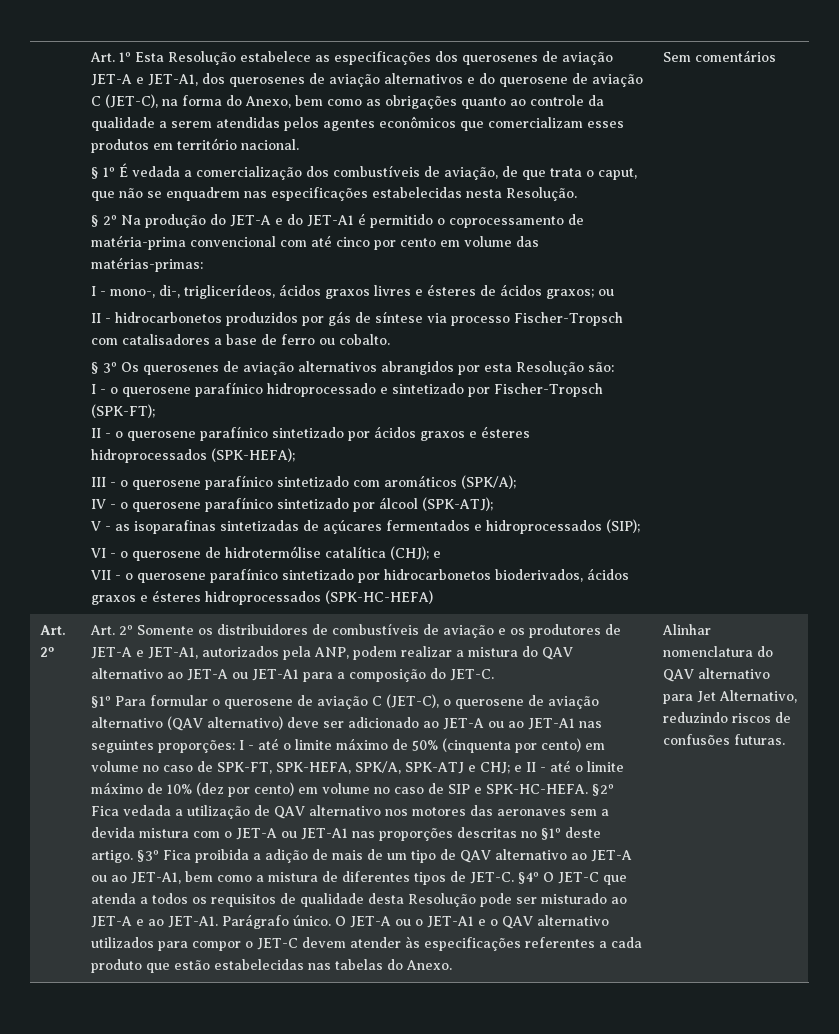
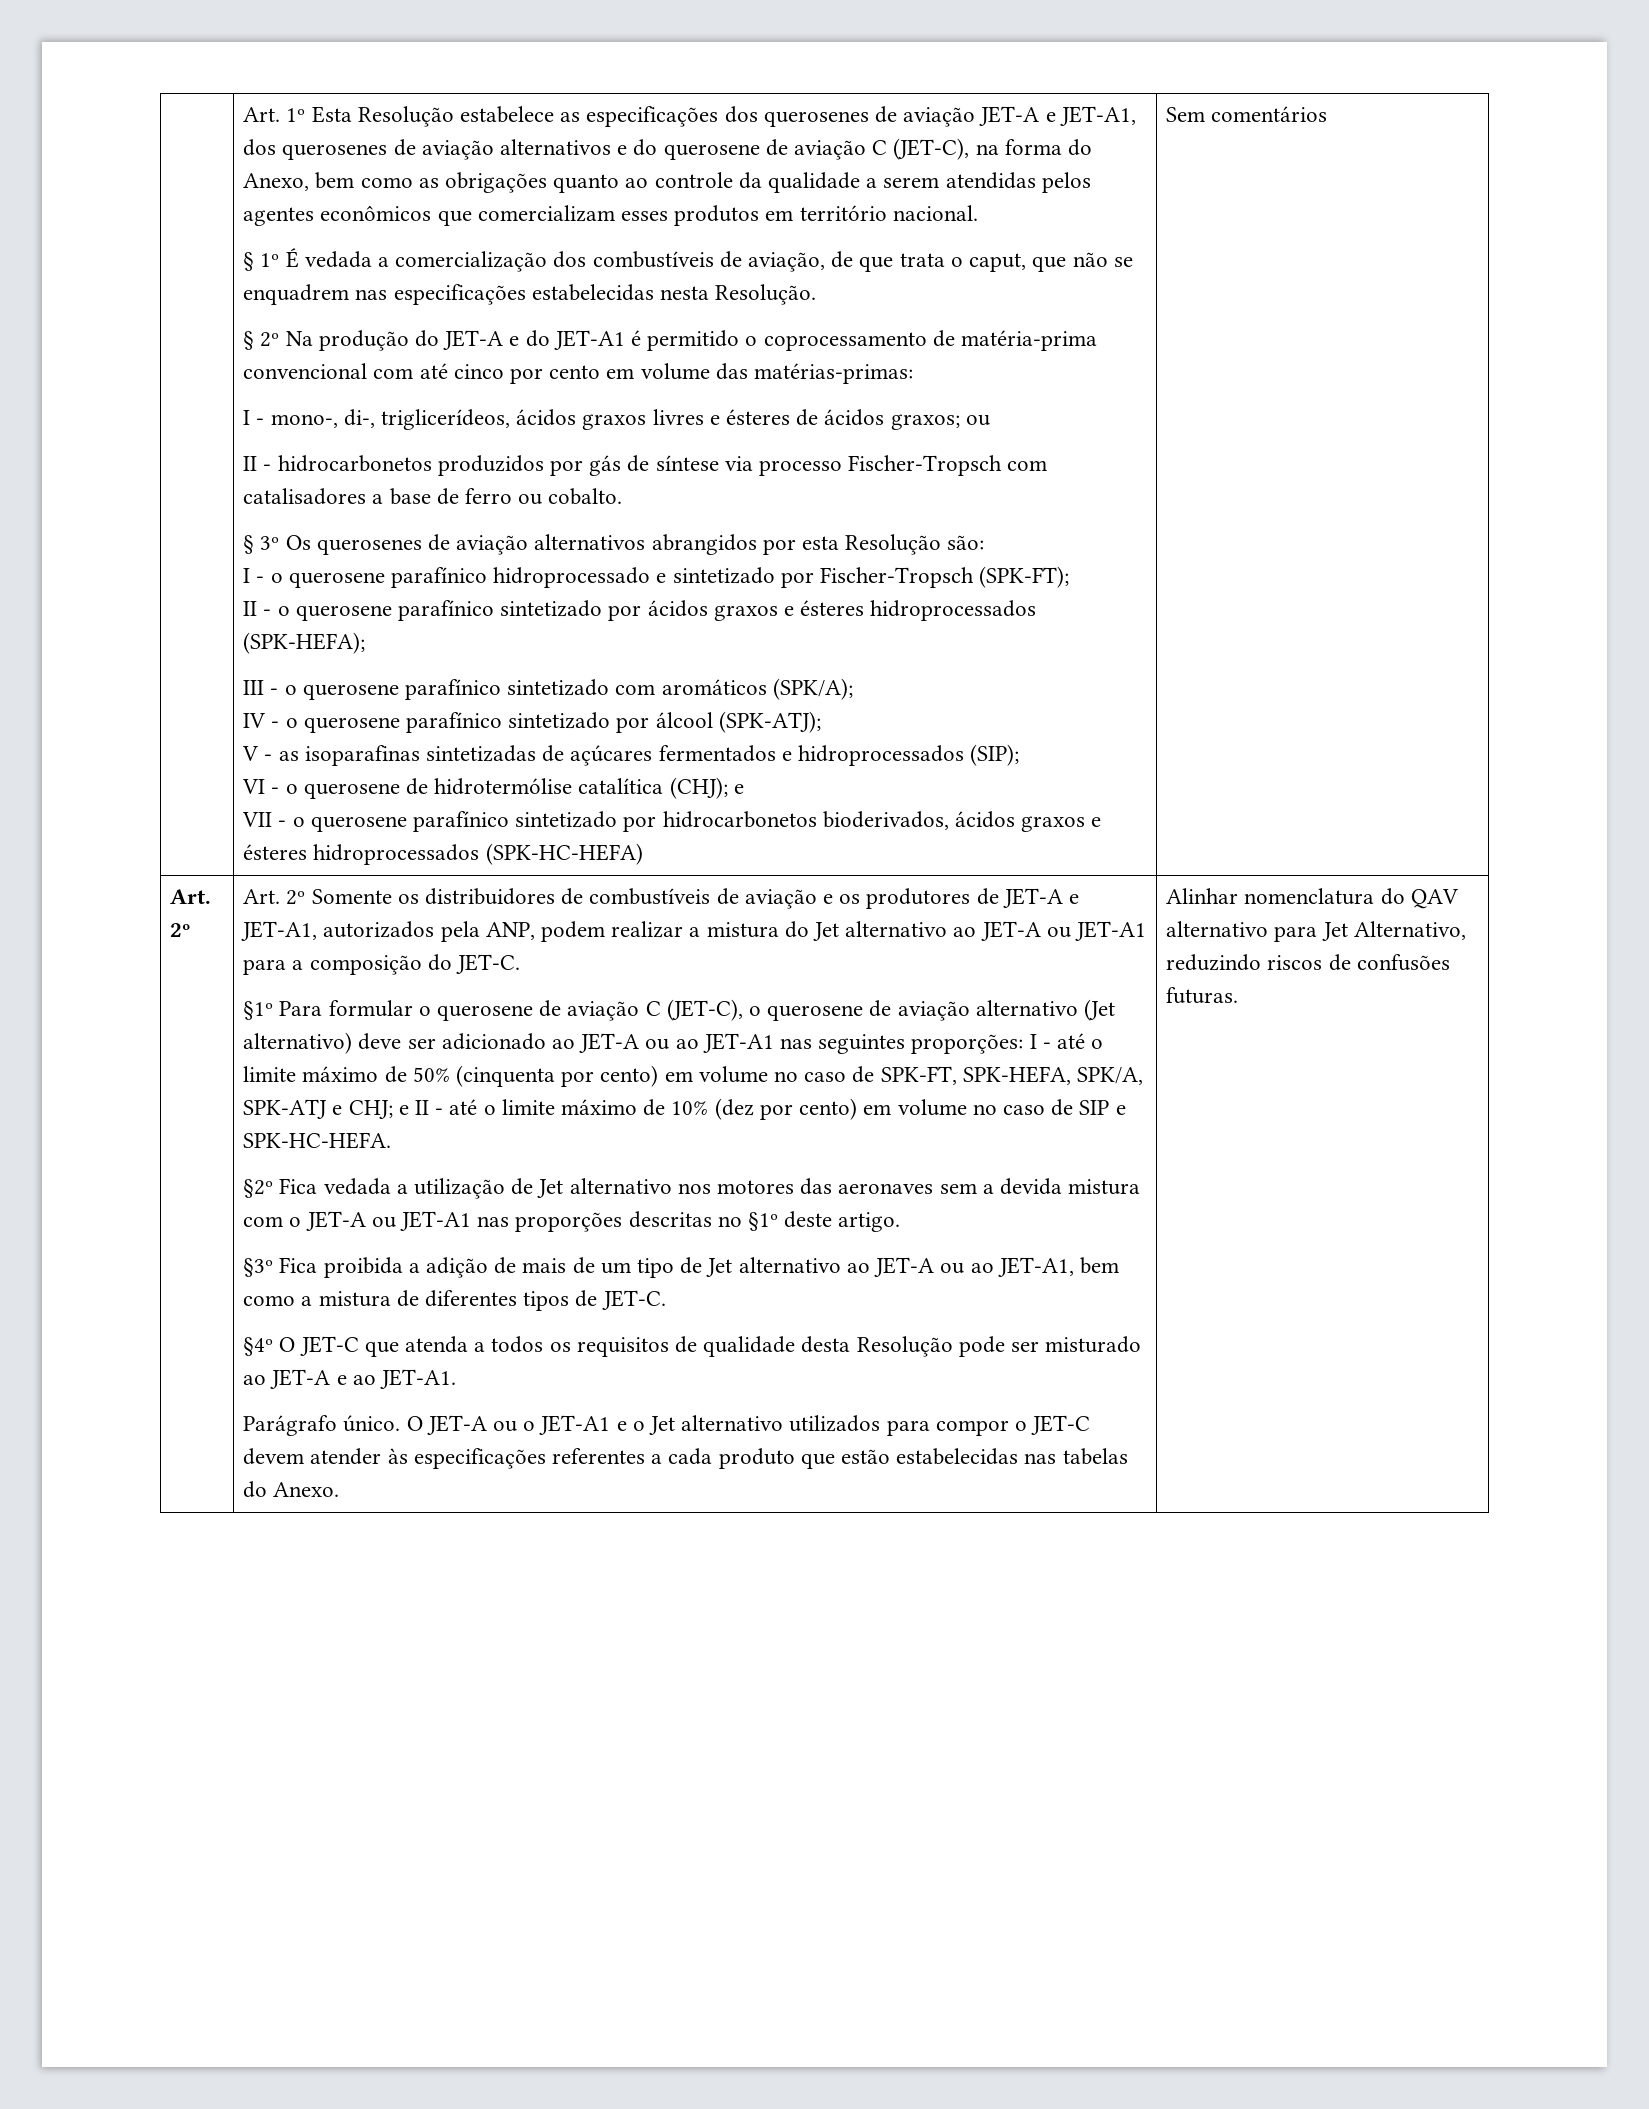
- Art. 2º Somente os distribuidores de combustíveis de aviação e os produtores de JET-A e JET-A1, autorizados pela ANP, podem realizar a mistura do QAV alternativo ao JET-A ou JET-A1 para a composição do JET-C.
+ Art. 2º Somente os distribuidores de combustíveis de aviação e os produtores de JET-A e JET-A1, autorizados pela ANP, podem realizar a mistura do Jet alternativo ao JET-A ou JET-A1 para a composição do JET-C.
- §1º Para formular o querosene de aviação C (JET-C), o querosene de aviação alternativo (QAV alternativo) deve ser adicionado ao JET-A ou ao JET-A1 nas seguintes proporções:
+ §1º Para formular o querosene de aviação C (JET-C), o querosene de aviação alternativo (Jet alternativo) deve ser adicionado ao JET-A ou ao JET-A1 nas seguintes proporções:
- e II - até o limite máximo de 10% (dez por cento) em volume no caso de SIP e SPK-HC-HEFA. §2º Fica vedada a utilização de QAV alternativo nos motores das aeronaves sem a devida mistura com o JET-A ou JET-A1 nas proporções descritas no §1º deste artigo. §3º Fica proibida a adição de mais de um tipo de QAV alternativo ao JET-A ou ao JET-A1, bem como a mistura de diferentes tipos de JET-C. §4º O JET-C que atenda a todos os requisitos de qualidade desta Resolução pode ser misturado ao JET-A e ao JET-A1. Parágrafo único.
+ e II - até o limite máximo de 10% (dez por cento) em volume no caso de SIP e SPK-HC-HEFA.
+ §2º Fica vedada a utilização de Jet alternativo nos motores das aeronaves sem a devida mistura com o JET-A ou JET-A1 nas proporções descritas no §1º deste artigo.
+ §3º Fica proibida a adição de mais de um tipo de Jet alternativo ao JET-A ou ao JET-A1, bem como a mistura de diferentes tipos de JET-C.
+ §4º O JET-C que atenda a todos os requisitos de qualidade desta Resolução pode ser misturado ao JET-A e ao JET-A1.
+ Parágrafo único.
- O JET-A ou o JET-A1 e o QAV alternativo utilizados para compor o JET-C devem atender às especificações referentes a cada produto que estão estabelecidas nas tabelas do Anexo.
+ O JET-A ou o JET-A1 e o Jet alternativo utilizados para compor o JET-C devem atender às especificações referentes a cada produto que estão estabelecidas nas tabelas do Anexo.

